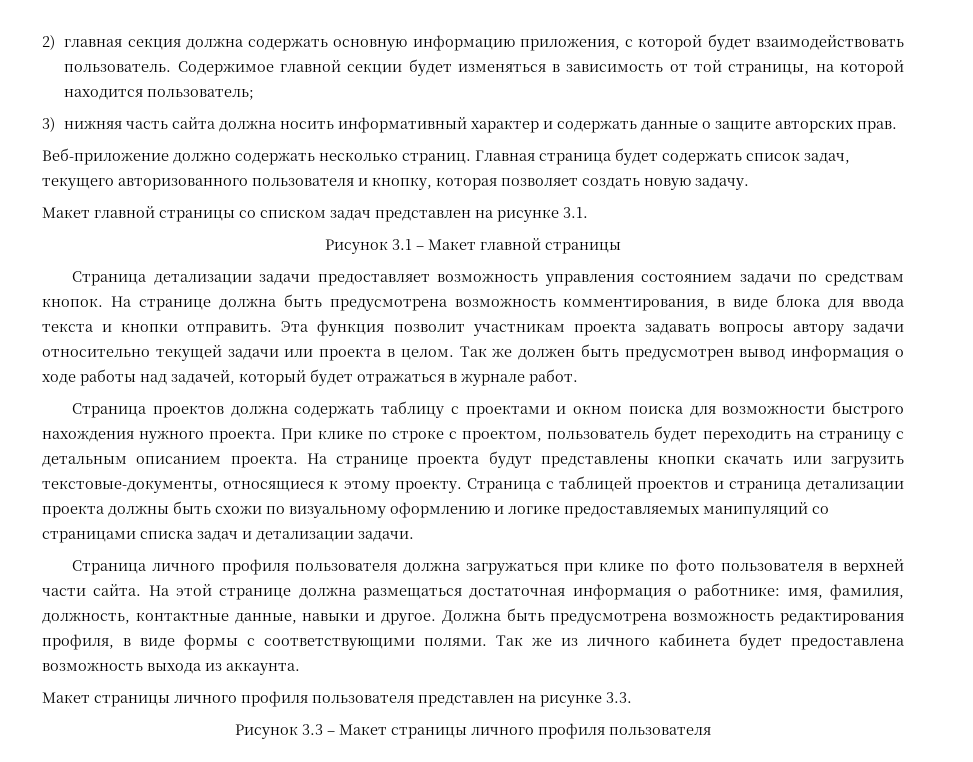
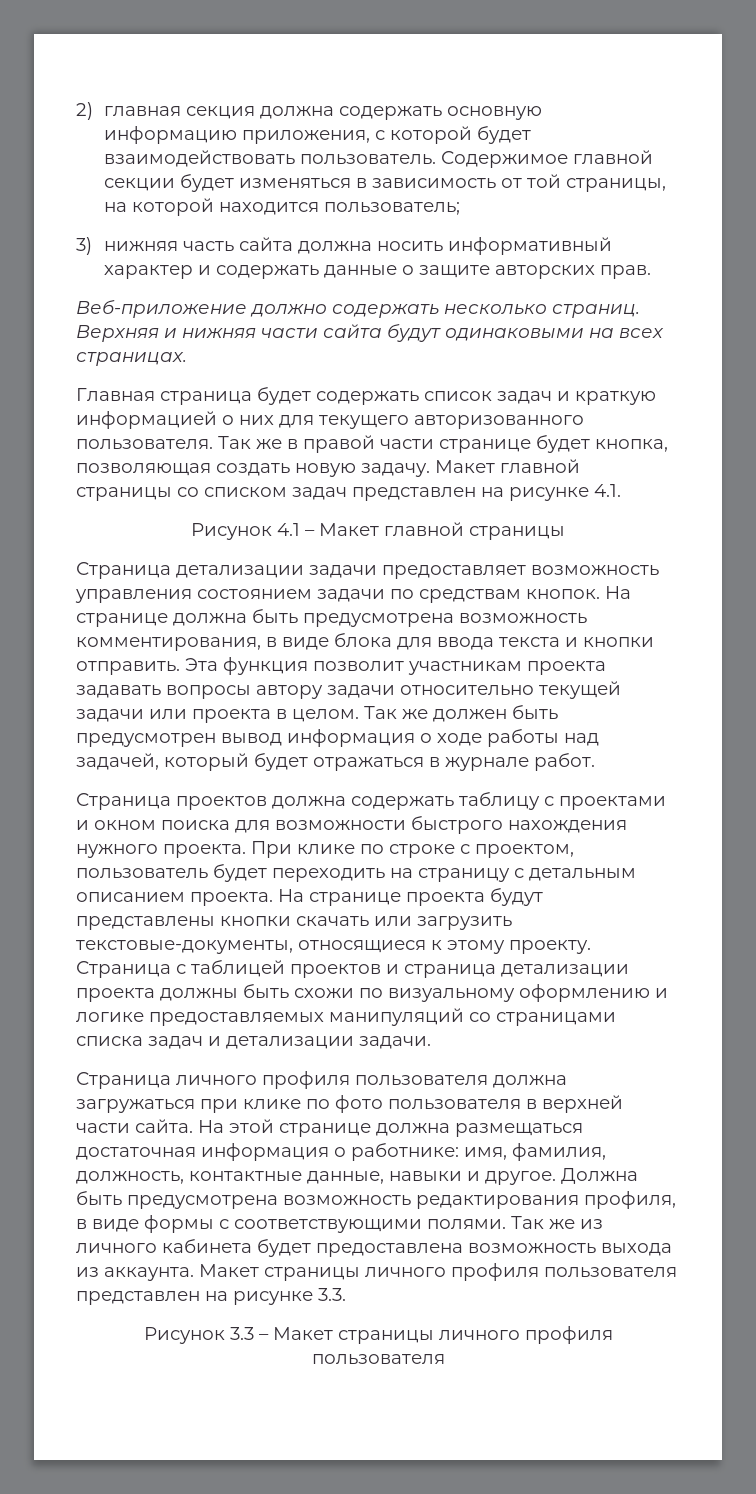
- Веб-приложение должно содержать несколько страниц. Главная страница будет содержать список задач, текущего авторизованного пользователя и кнопку, которая позволяет создать новую задачу.
- Макет главной страницы со списком задач представлен на рисунке 3.1.
- Рисунок 3.1 – Макет главной страницы
+ Веб-приложение должно содержать несколько страниц. Верхняя и нижняя части сайта будут одинаковыми на всех страницах.
+ Главная страница будет содержать список задач и краткую информацией о них для текущего авторизованного пользователя. Так же в правой части странице будет кнопка, позволяющая создать новую задачу. Макет главной страницы со списком задач представлен на рисунке 4.1.
+ Рисунок 4.1 – Макет главной страницы
- Так же из личного кабинета будет предоставлена возможность выхода из аккаунта.
- Макет страницы личного профиля пользователя представлен на рисунке 3.3.
+ Так же из личного кабинета будет предоставлена возможность выхода из аккаунта. Макет страницы личного профиля пользователя представлен на рисунке 3.3.

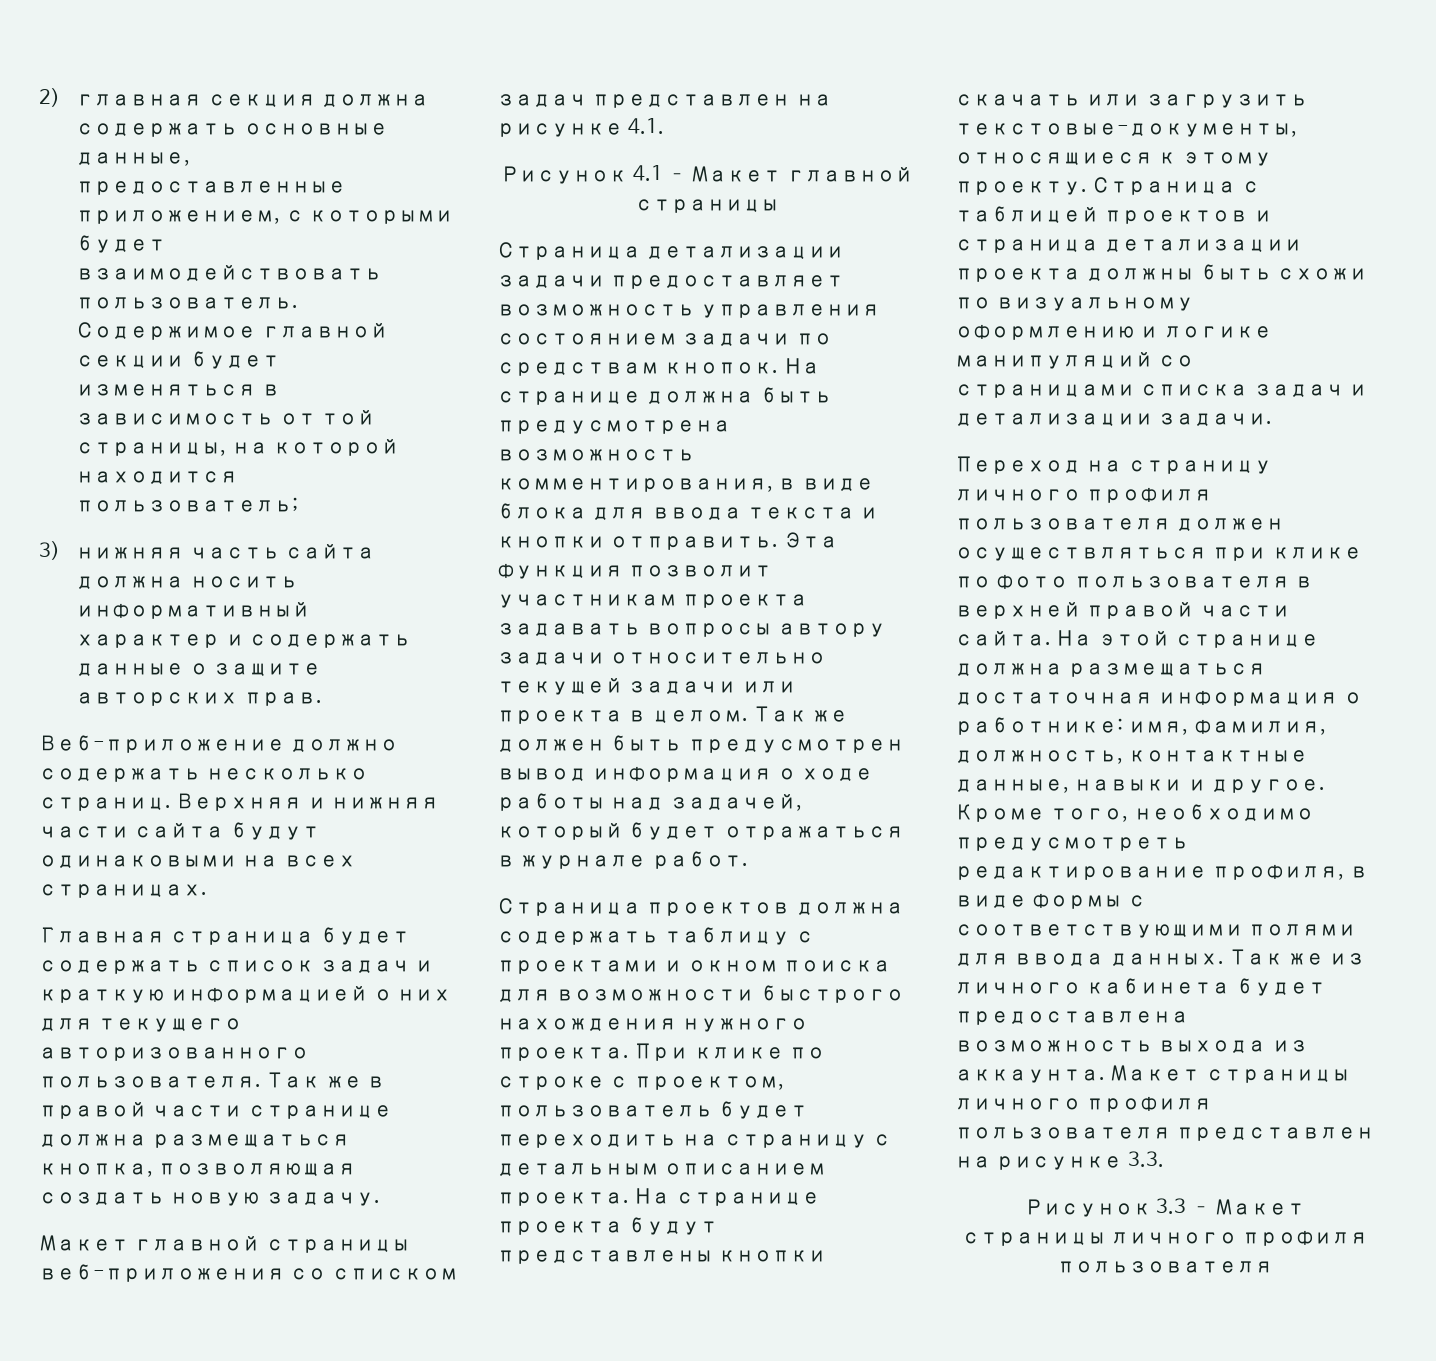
- 2) главная секция должна содержать основную информацию приложения, с которой будет взаимодействовать пользователь.
+ 2) главная секция должна содержать основные данные, предоставленные приложением, с которыми будет взаимодействовать пользователь.
- Так же в правой части странице будет кнопка, позволяющая создать новую задачу. Макет главной страницы со списком задач представлен на рисунке 4.1.
+ Так же в правой части странице должна размещаться кнопка, позволяющая создать новую задачу.
+ Макет главной страницы веб-приложения со списком задач представлен на рисунке 4.1.
- Страница с таблицей проектов и страница детализации проекта должны быть схожи по визуальному оформлению и логике предоставляемых манипуляций со страницами списка задач и детализации задачи.
+ Страница с таблицей проектов и страница детализации проекта должны быть схожи по визуальному оформлению и логике манипуляций со страницами списка задач и детализации задачи.
- Страница личного профиля пользователя должна загружаться при клике по фото пользователя в верхней части сайта.
+ Переход на страницу личного профиля пользователя должен осуществляться при клике по фото пользователя в верхней правой части сайта.
- Должна быть предусмотрена возможность редактирования профиля, в виде формы с соответствующими полями.
+ Кроме того, необходимо предусмотреть редактирование профиля, в виде формы с соответствующими полями для ввода данных.

